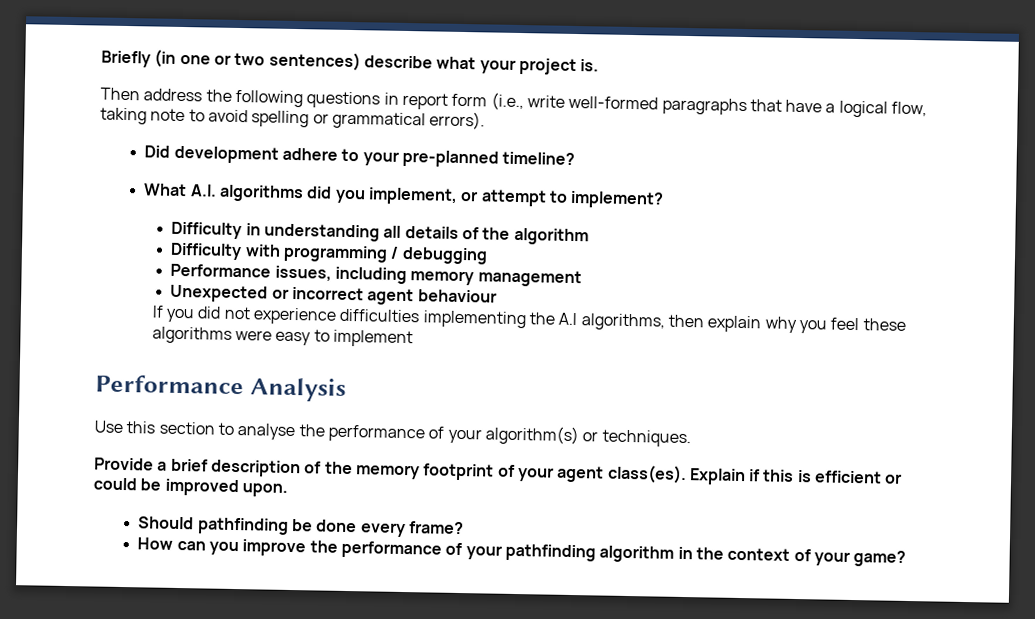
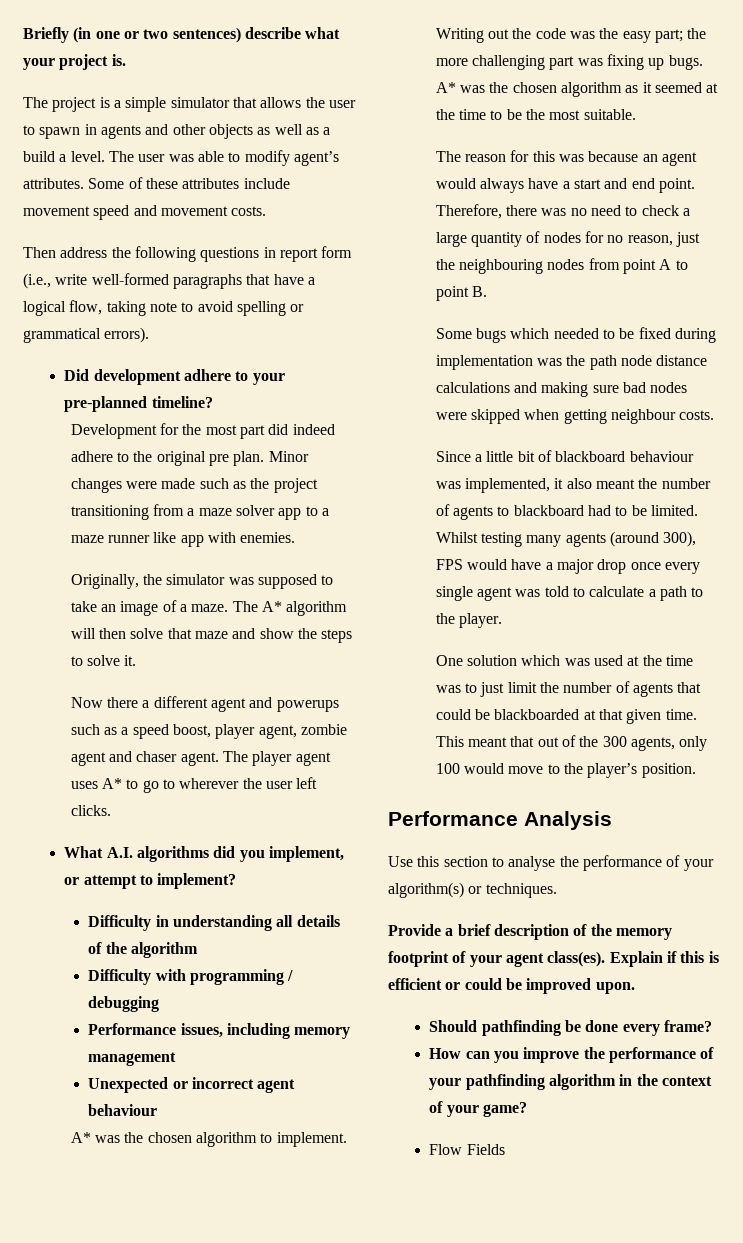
+ The project is a simple simulator that allows the user to spawn in agents and other objects as well as a build a level. The user was able to modify agent’s attributes. Some of these attributes include movement speed and movement costs.
+ Development for the most part did indeed adhere to the original pre plan. Minor changes were made such as the project transitioning from a maze solver app to a maze runner like app with enemies.
+ Originally, the simulator was supposed to take an image of a maze. The A* algorithm will then solve that maze and show the steps to solve it.
+ Now there a different agent and powerups such as a speed boost, player agent, zombie agent and chaser agent. The player agent uses A* to go to wherever the user left clicks.
- If you did not experience difficulties implementing the A.I algorithms, then explain why you feel these algorithms were easy to implement
+ A* was the chosen algorithm to implement. Writing out the code was the easy part; the more challenging part was fixing up bugs. A* was the chosen algorithm as it seemed at the time to be the most suitable.
+ The reason for this was because an agent would always have a start and end point. Therefore, there was no need to check a large quantity of nodes for no reason, just the neighbouring nodes from point A to point B.
+ Some bugs which needed to be fixed during implementation was the path node distance calculations and making sure bad nodes were skipped when getting neighbour costs.
+ Since a little bit of blackboard behaviour was implemented, it also meant the number of agents to blackboard had to be limited. Whilst testing many agents (around 300), FPS would have a major drop once every single agent was told to calculate a path to the player.
+ One solution which was used at the time was to just limit the number of agents that could be blackboarded at that given time. This meant that out of the 300 agents, only 100 would move to the player’s position.
+ Flow Fields

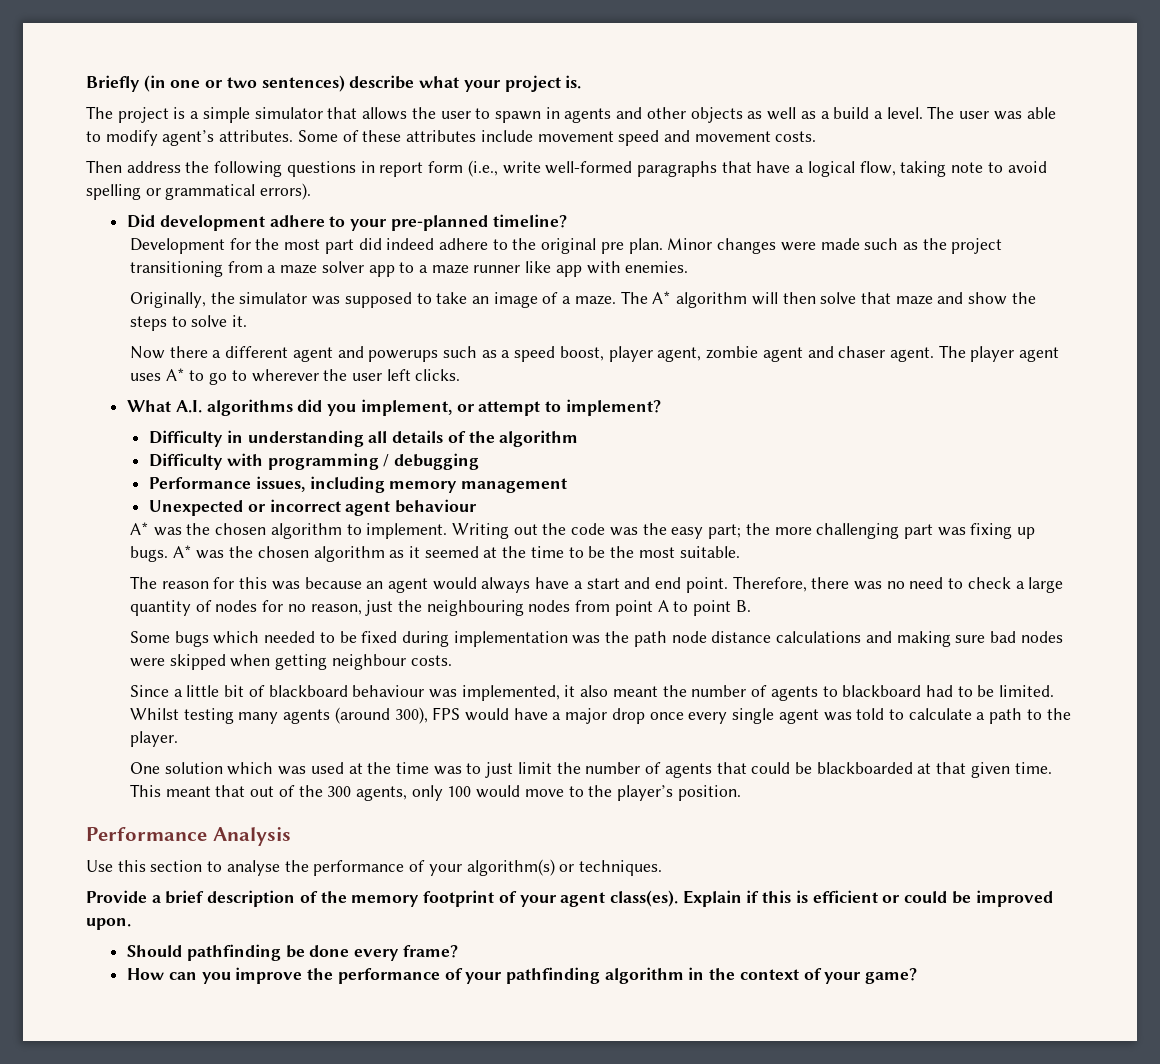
- Flow Fields

